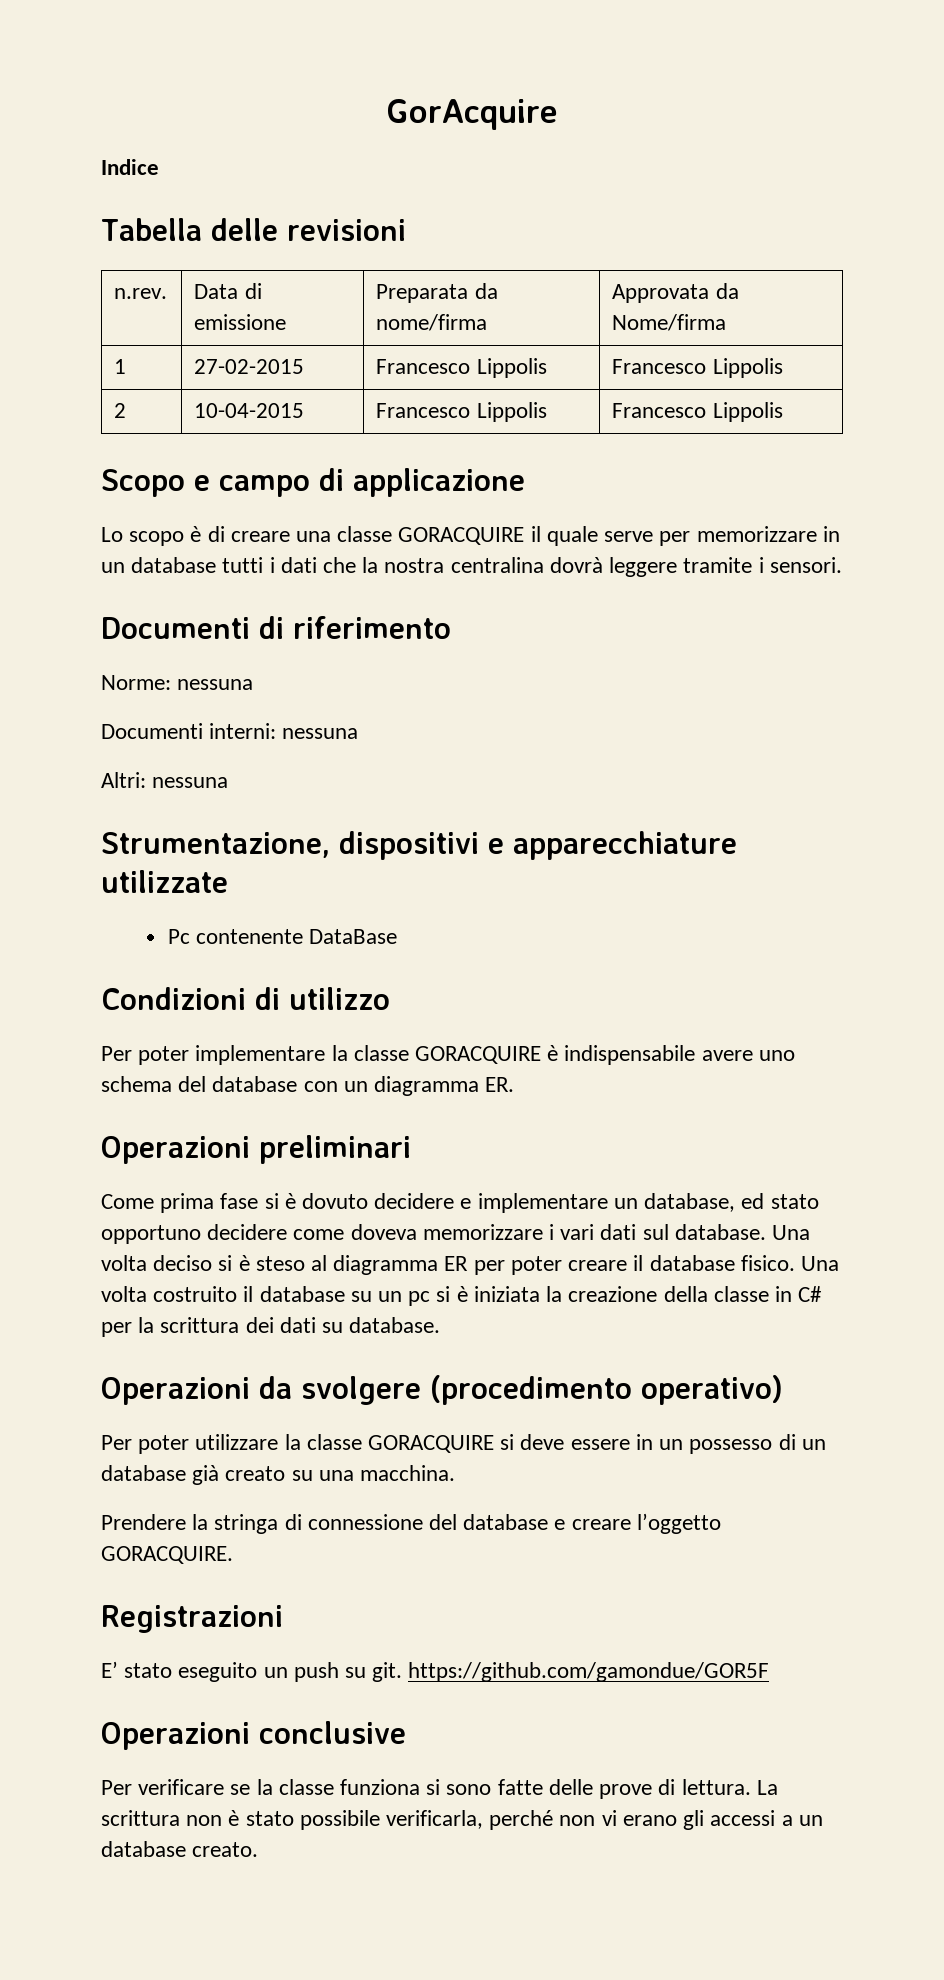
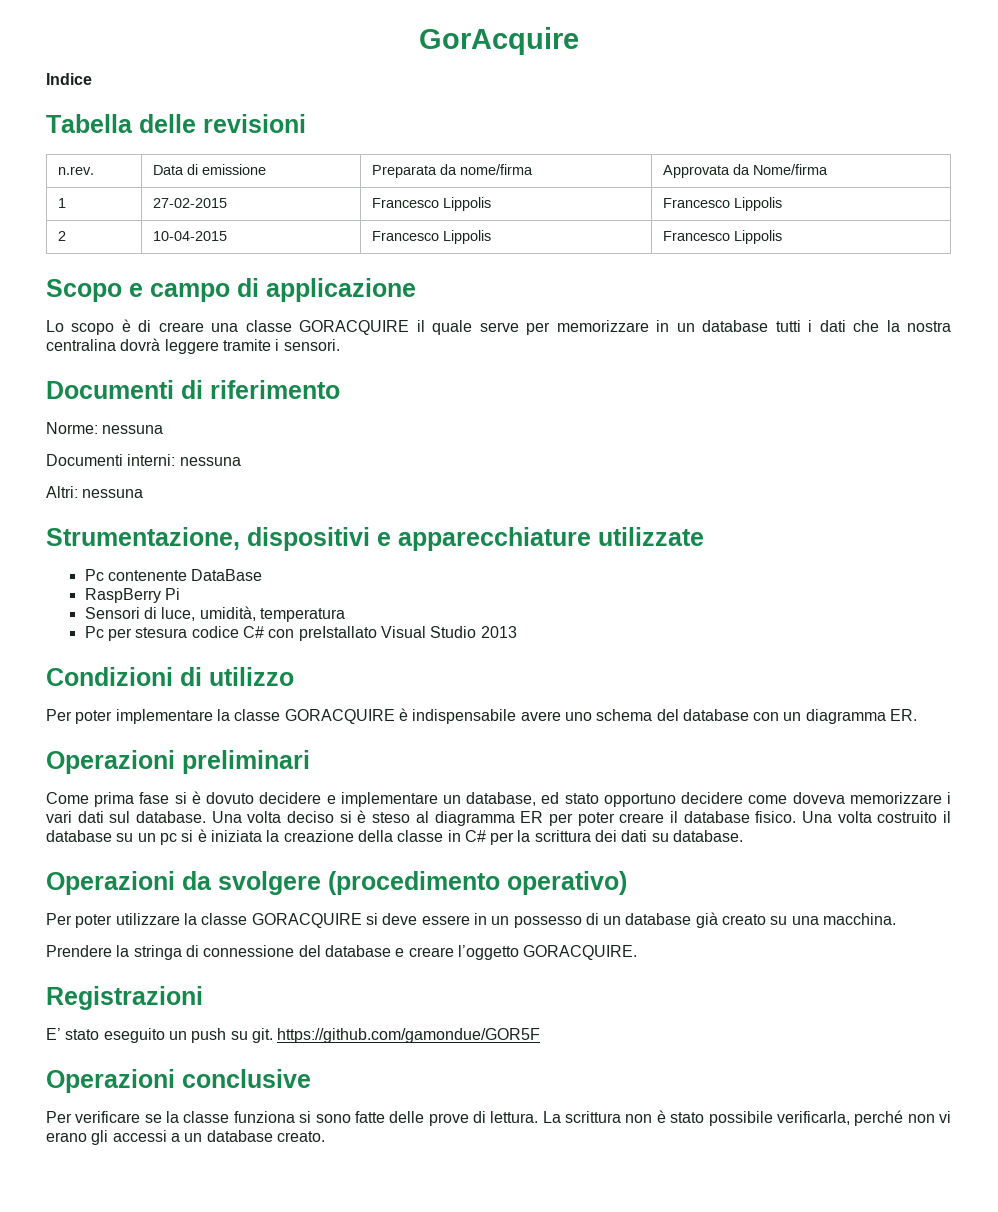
+ RaspBerry Pi
+ Sensori di luce, umidità, temperatura
+ Pc per stesura codice C# con preIstallato Visual Studio 2013

